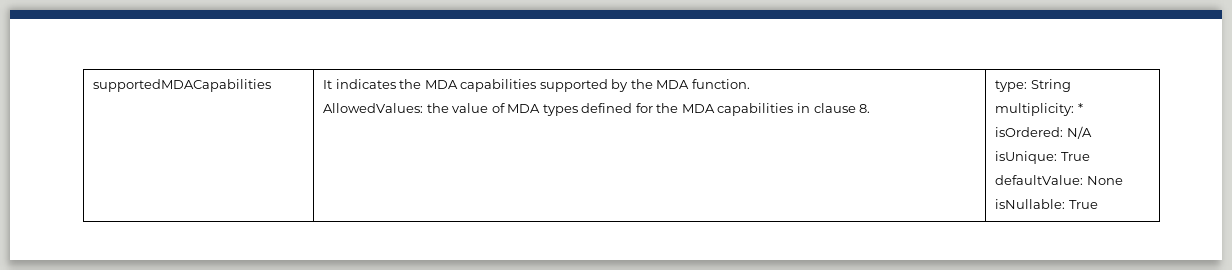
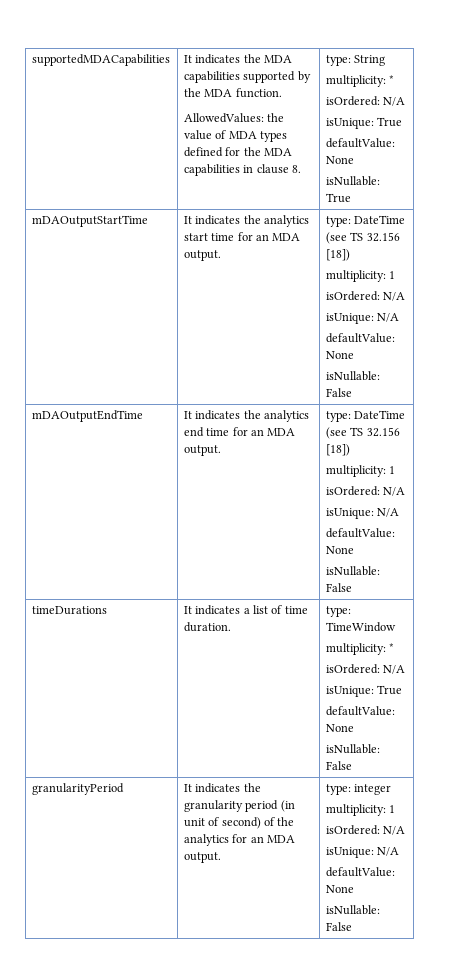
+ mDAOutputStartTime | It indicates the analytics start time for an MDA output. | type: DateTime (see TS 32.156 [18])
+ multiplicity: 1
+ isOrdered: N/A
+ isUnique: N/A
+ defaultValue: None
+ isNullable: False
+ mDAOutputEndTime | It indicates the analytics end time for an MDA output. | type: DateTime (see TS 32.156 [18])
+ multiplicity: 1
+ isOrdered: N/A
+ isUnique: N/A
+ defaultValue: None
+ isNullable: False
+ timeDurations | It indicates a list of time duration. | type: TimeWindow
+ multiplicity: *
+ isOrdered: N/A
+ isUnique: True
+ defaultValue: None
+ isNullable: False
+ granularityPeriod | It indicates the granularity period (in unit of second) of the analytics for an MDA output. | type: integer
+ multiplicity: 1
+ isOrdered: N/A
+ isUnique: N/A
+ defaultValue: None
+ isNullable: False

